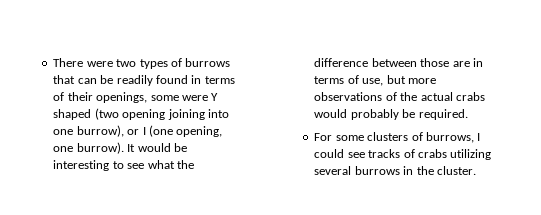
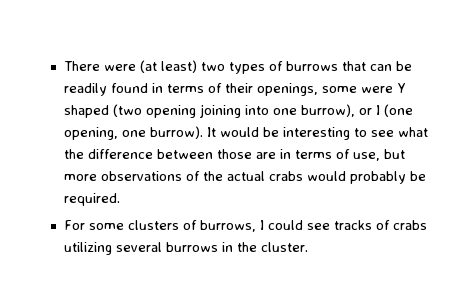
- There were two types of burrows that can be readily found in terms of their openings, some were Y shaped (two opening joining into one burrow), or I (one opening, one burrow).
+ There were (at least) two types of burrows that can be readily found in terms of their openings, some were Y shaped (two opening joining into one burrow), or I (one opening, one burrow).

